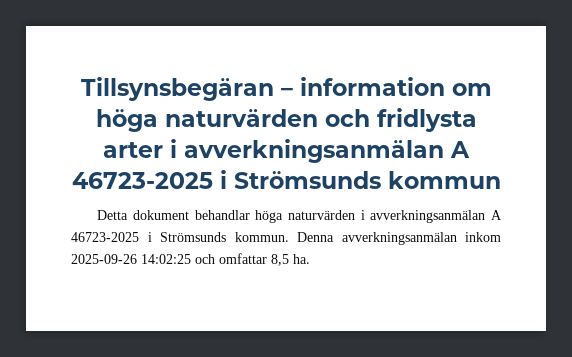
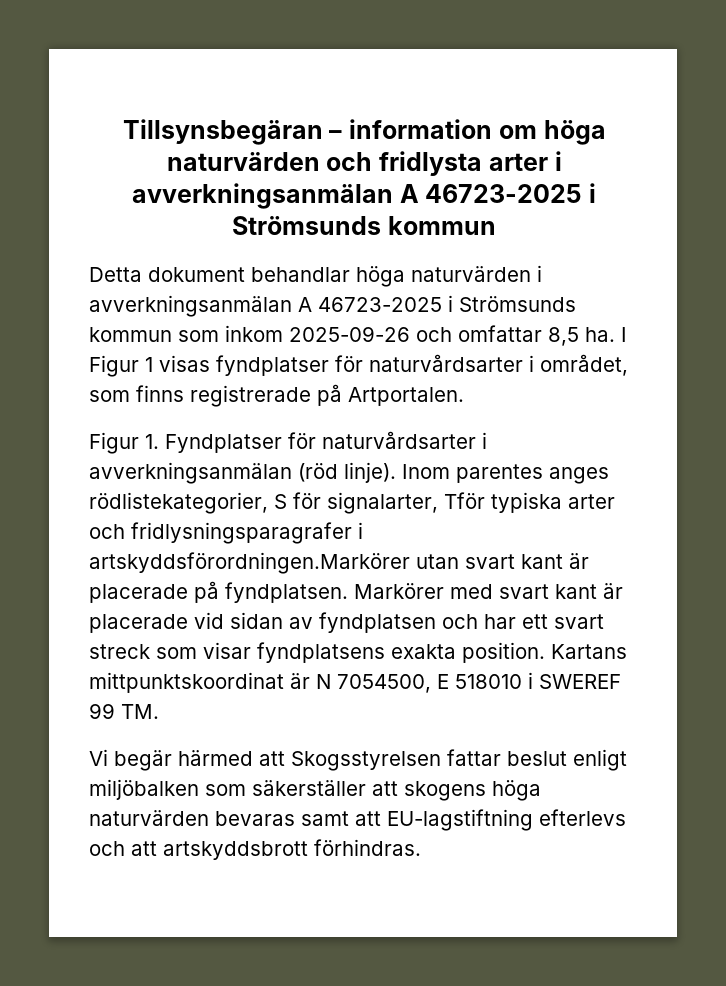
- Detta dokument behandlar höga naturvärden i avverkningsanmälan A 46723-2025 i Strömsunds kommun. Denna avverkningsanmälan inkom 2025-09-26 14:02:25 och omfattar 8,5 ha.
+ Detta dokument behandlar höga naturvärden i avverkningsanmälan A 46723-2025 i Strömsunds kommun som inkom 2025-09-26 och omfattar 8,5 ha.
+ I Figur 1 visas fyndplatser för naturvårdsarter i området, som finns registrerade på Artportalen.
+ Figur 1. Fyndplatser för naturvårdsarter i avverkningsanmälan (röd linje). Inom parentes anges rödlistekategorier, S för signalarter, Tför typiska arter och fridlysningsparagrafer i artskyddsförordningen.Markörer utan svart kant är placerade på fyndplatsen. Markörer med svart kant är placerade vid sidan av fyndplatsen och har ett svart streck som visar fyndplatsens exakta position. Kartans mittpunktskoordinat är N 7054500, E 518010 i SWEREF 99 TM.
+ Vi begär härmed att Skogsstyrelsen fattar beslut enligt miljöbalken som säkerställer att skogens höga naturvärden bevaras samt att EU-lagstiftning efterlevs och att artskyddsbrott förhindras.

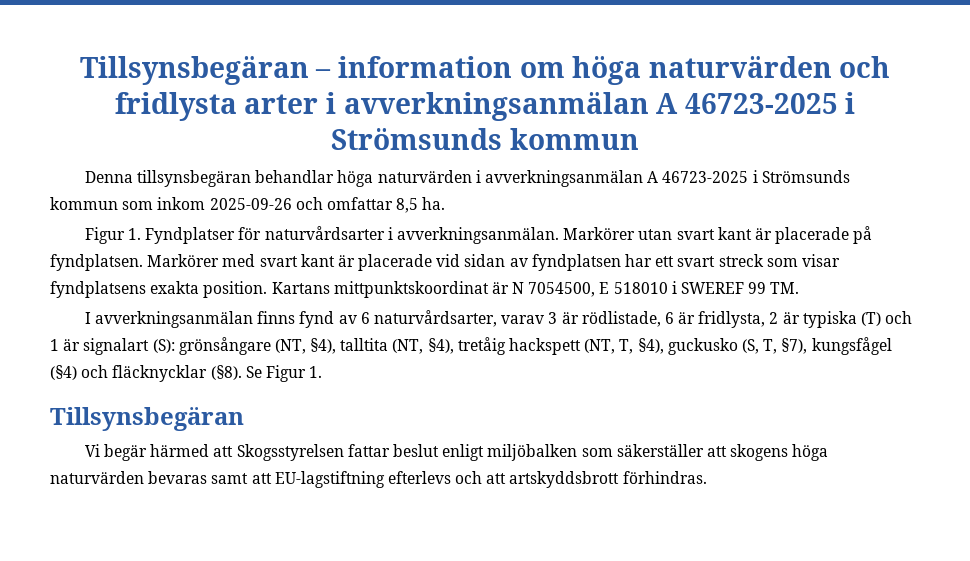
- Detta dokument behandlar höga naturvärden i avverkningsanmälan A 46723-2025 i Strömsunds kommun som inkom 2025-09-26 och omfattar 8,5 ha. I Figur 1 visas fyndplatser för naturvårdsarter i området, som finns registrerade på Artportalen.
+ Denna tillsynsbegäran behandlar höga naturvärden i avverkningsanmälan A 46723-2025 i Strömsunds kommun som inkom 2025-09-26 och omfattar 8,5 ha.
- Figur 1. Fyndplatser för naturvårdsarter i avverkningsanmälan (röd linje). Inom parentes anges rödlistekategorier, S för signalarter, Tför typiska arter och fridlysningsparagrafer i artskyddsförordningen.Markörer utan svart kant är placerade på fyndplatsen.
+ Figur 1. Fyndplatser för naturvårdsarter i avverkningsanmälan. Markörer utan svart kant är placerade på fyndplatsen.
- Markörer med svart kant är placerade vid sidan av fyndplatsen och har ett svart streck som visar fyndplatsens exakta position.
+ Markörer med svart kant är placerade vid sidan av fyndplatsen har ett svart streck som visar fyndplatsens exakta position.
+ I avverkningsanmälan finns fynd av 6 naturvårdsarter, varav 3 är rödlistade, 6 är fridlysta, 2 är typiska (T) och 1 är signalart (S): grönsångare (NT, §4), talltita (NT, §4), tretåig hackspett (NT, T, §4), guckusko (S, T, §7), kungsfågel (§4) och fläcknycklar (§8). Se Figur 1.
+ Tillsynsbegäran

